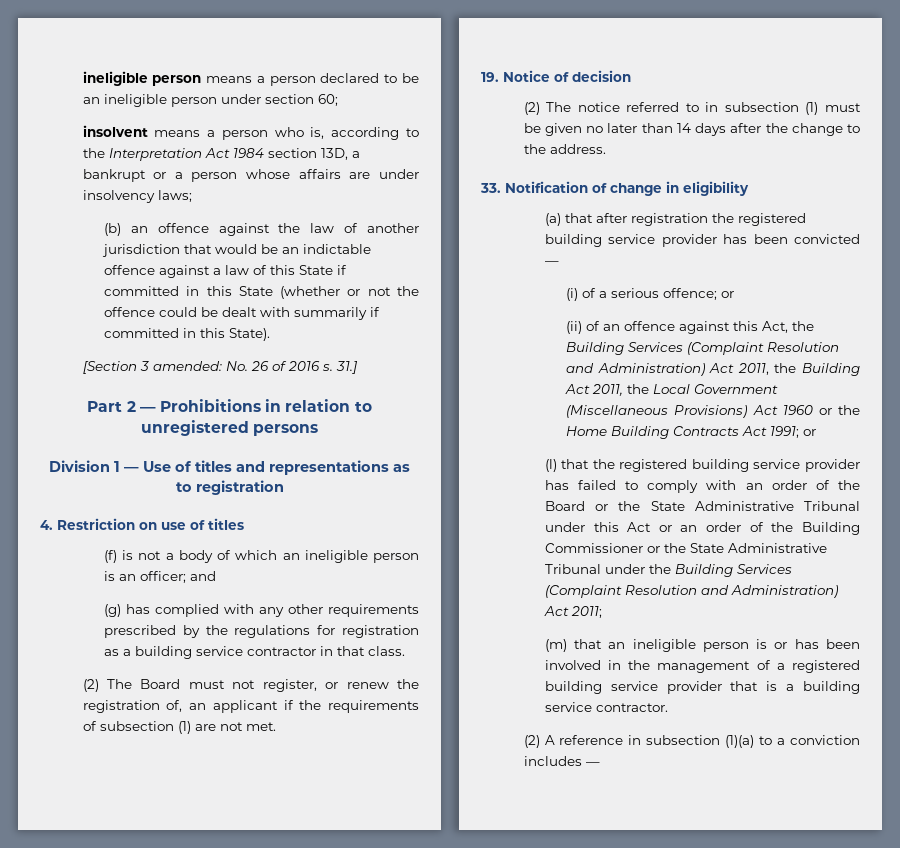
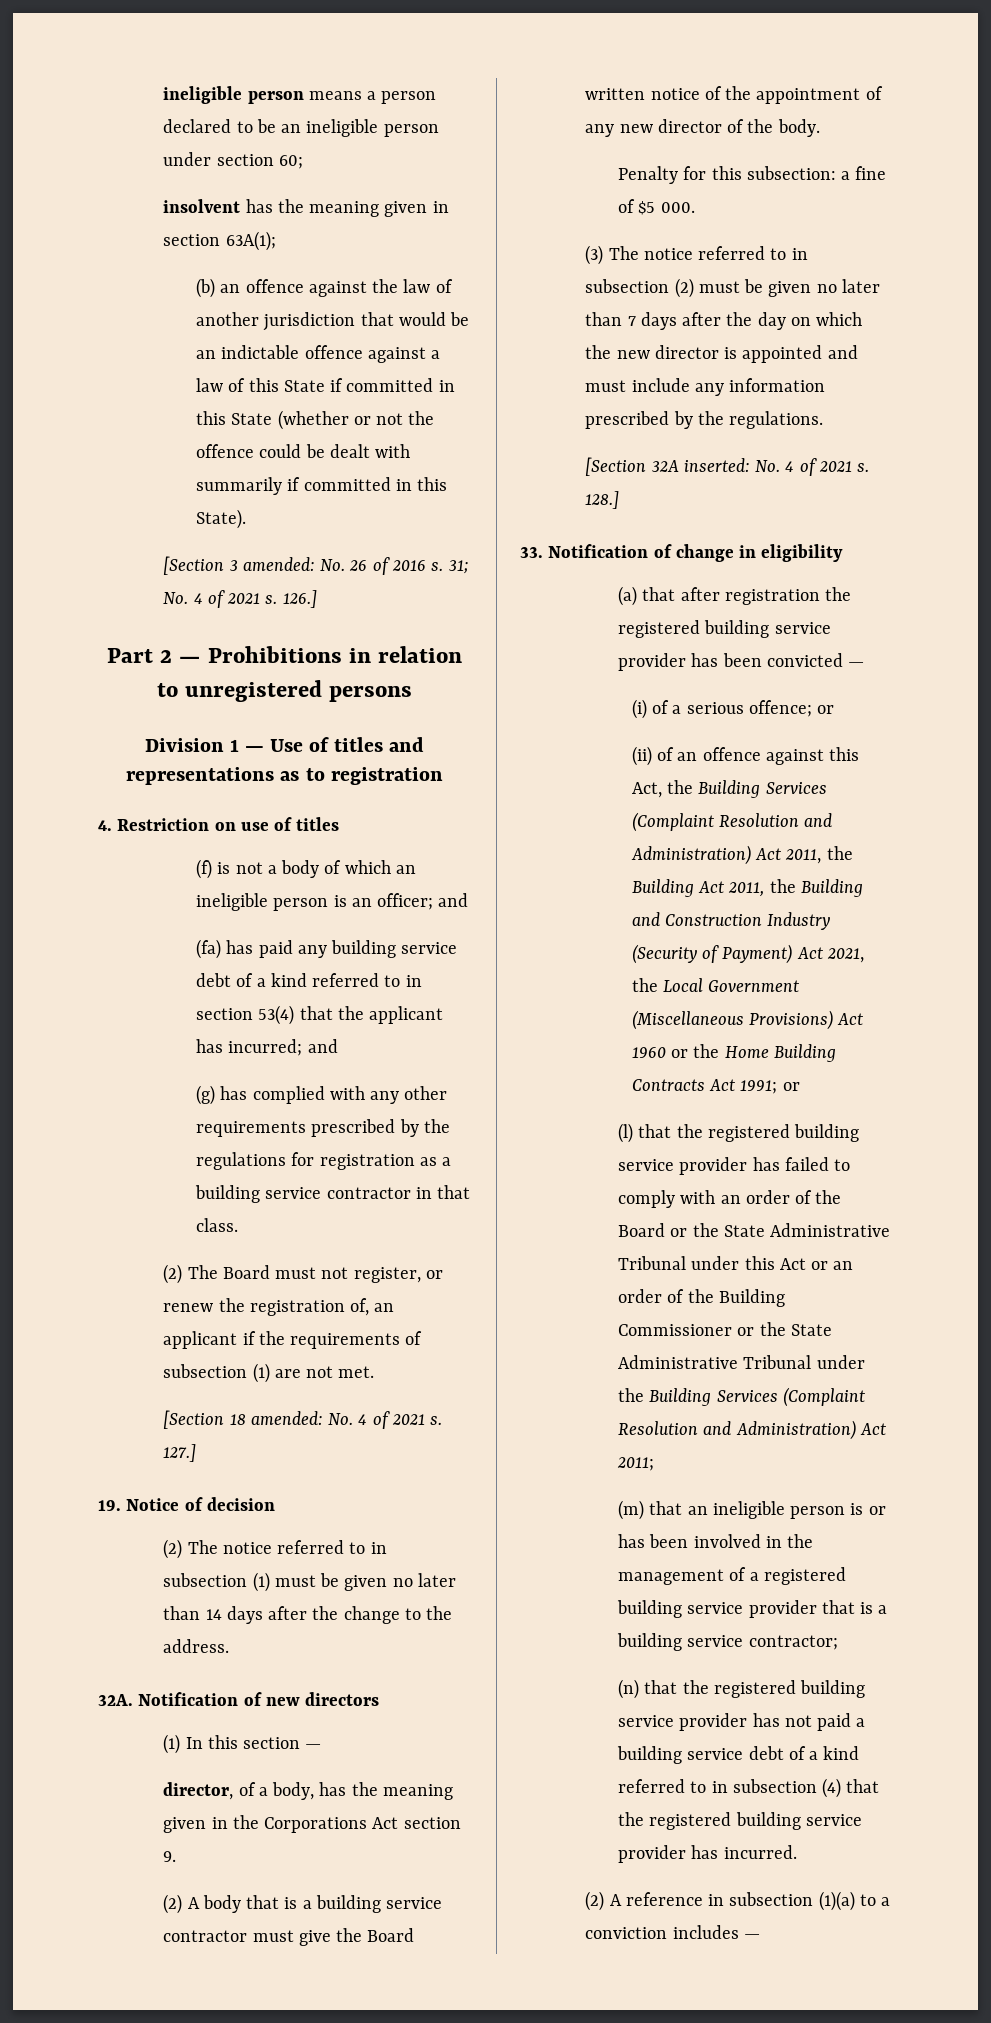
- insolvent means a person who is, according to the Interpretation Act 1984 section 13D, a bankrupt or a person whose affairs are under insolvency laws;
+ insolvent has the meaning given in section 63A(1);
- 31.]
+ 31; No. 4 of 2021 s. 126.]
+ (fa) has paid any building service debt of a kind referred to in section 53(4) that the applicant has incurred; and
+ [Section 18 amended: No. 4 of 2021 s. 127.]
+ 32A. Notification of new directors
+ (1) In this section —
+ director, of a body, has the meaning given in the Corporations Act section 9.
+ (2) A body that is a building service contractor must give the Board written notice of the appointment of any new director of the body.
+ Penalty for this subsection: a fine of $5 000.
+ (3) The notice referred to in subsection (2) must be given no later than 7 days after the day on which the new director is appointed and must include any information prescribed by the regulations.
+ [Section 32A inserted: No. 4 of 2021 s. 128.]
- (ii) of an offence against this Act, the Building Services (Complaint Resolution and Administration) Act 2011, the Building Act 2011, the Local Government (Miscellaneous Provisions) Act 1960 or the Home Building Contracts Act 1991; or
+ (ii) of an offence against this Act, the Building Services (Complaint Resolution and Administration) Act 2011, the Building Act 2011, the Building and Construction Industry (Security of Payment) Act 2021, the Local Government (Miscellaneous Provisions) Act 1960 or the Home Building Contracts Act 1991; or
- (m) that an ineligible person is or has been involved in the management of a registered building service provider that is a building service contractor.
+ (m) that an ineligible person is or has been involved in the management of a registered building service provider that is a building service contractor;
+ (n) that the registered building service provider has not paid a building service debt of a kind referred to in subsection (4) that the registered building service provider has incurred.

